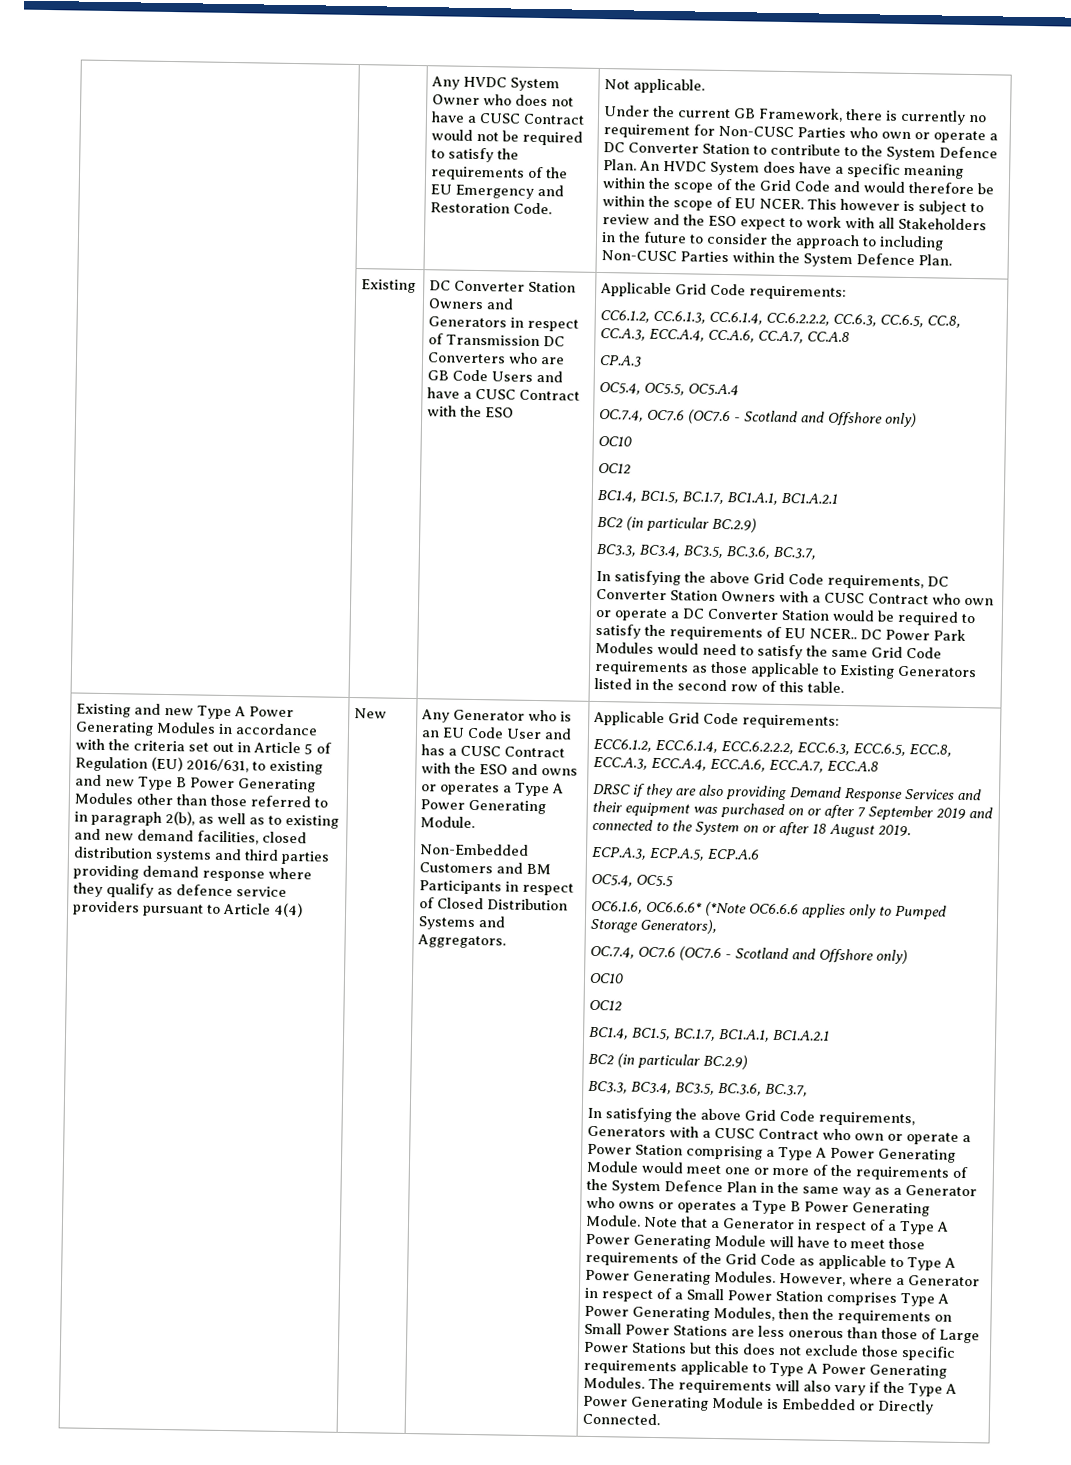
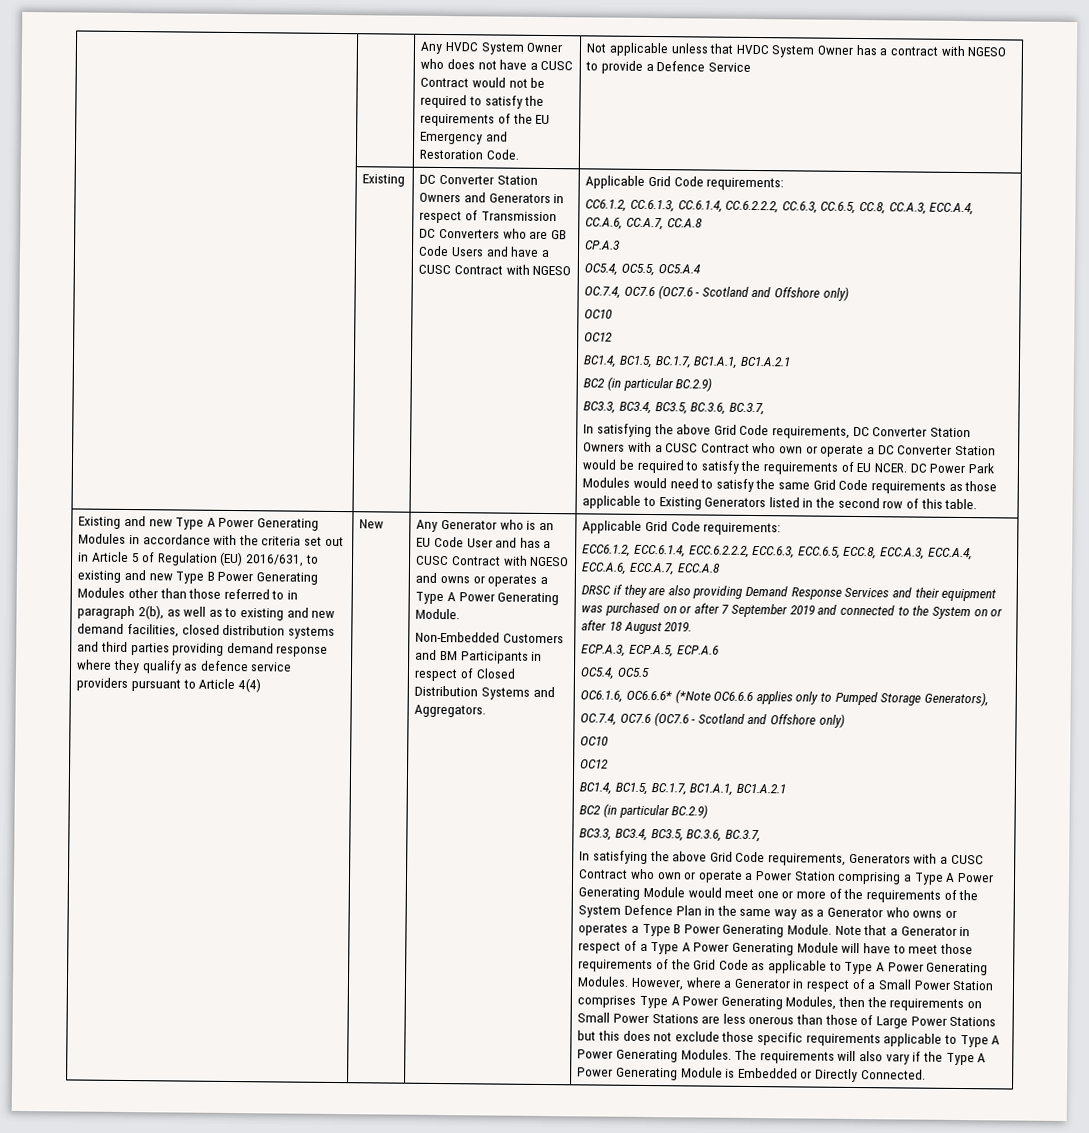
- Not applicable.
- Under the current GB Framework, there is currently no requirement for Non-CUSC Parties who own or operate a DC Converter Station to contribute to the System Defence Plan. An HVDC System does have a specific meaning within the scope of the Grid Code and would therefore be within the scope of EU NCER. This however is subject to review and the ESO expect to work with all Stakeholders in the future to consider the approach to including Non-CUSC Parties within the System Defence Plan.
+ Not applicable unless that HVDC System Owner has a contract with NGESO to provide a Defence Service
- DC Converter Station Owners and Generators in respect of Transmission DC Converters who are GB Code Users and have a CUSC Contract with the ESO
+ DC Converter Station Owners and Generators in respect of Transmission DC Converters who are GB Code Users and have a CUSC Contract with NGESO
- In satisfying the above Grid Code requirements, DC Converter Station Owners with a CUSC Contract who own or operate a DC Converter Station would be required to satisfy the requirements of EU NCER..
+ In satisfying the above Grid Code requirements, DC Converter Station Owners with a CUSC Contract who own or operate a DC Converter Station would be required to satisfy the requirements of EU NCER.
- Any Generator who is an EU Code User and has a CUSC Contract with the ESO and owns or operates a Type A Power Generating Module.
+ Any Generator who is an EU Code User and has a CUSC Contract with NGESO and owns or operates a Type A Power Generating Module.

